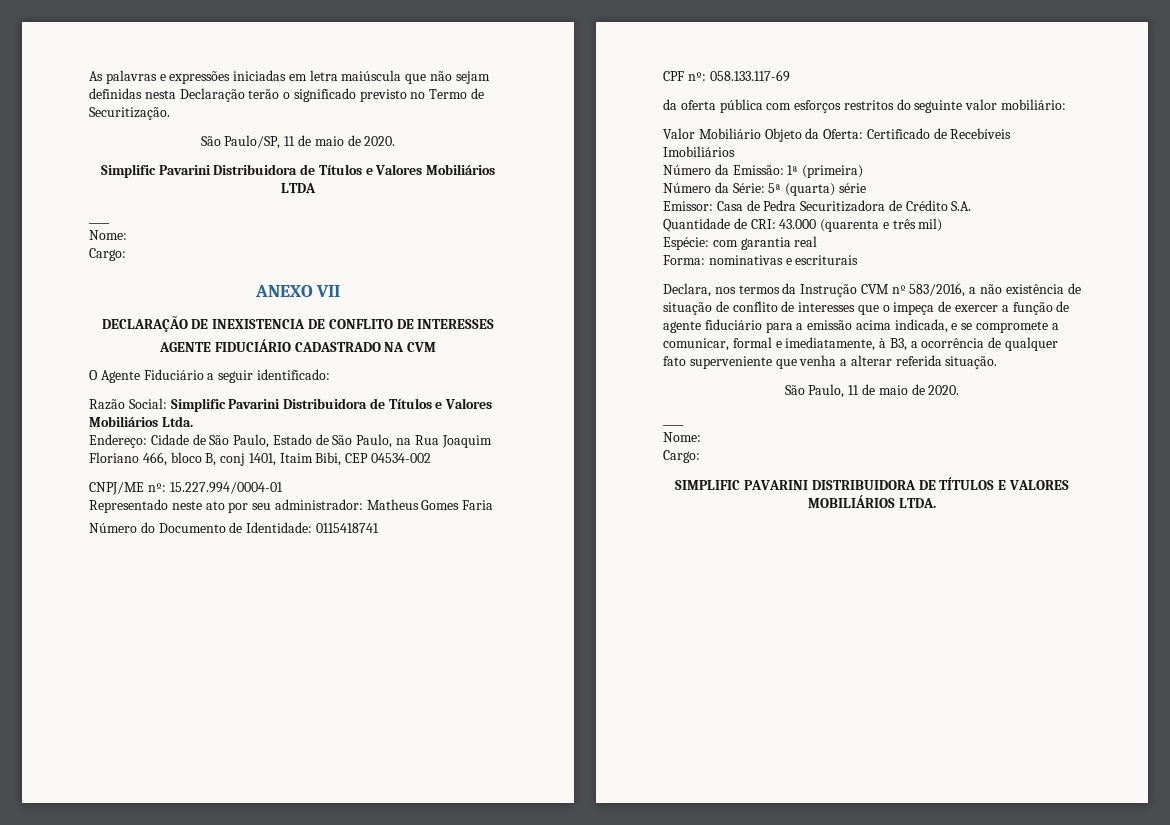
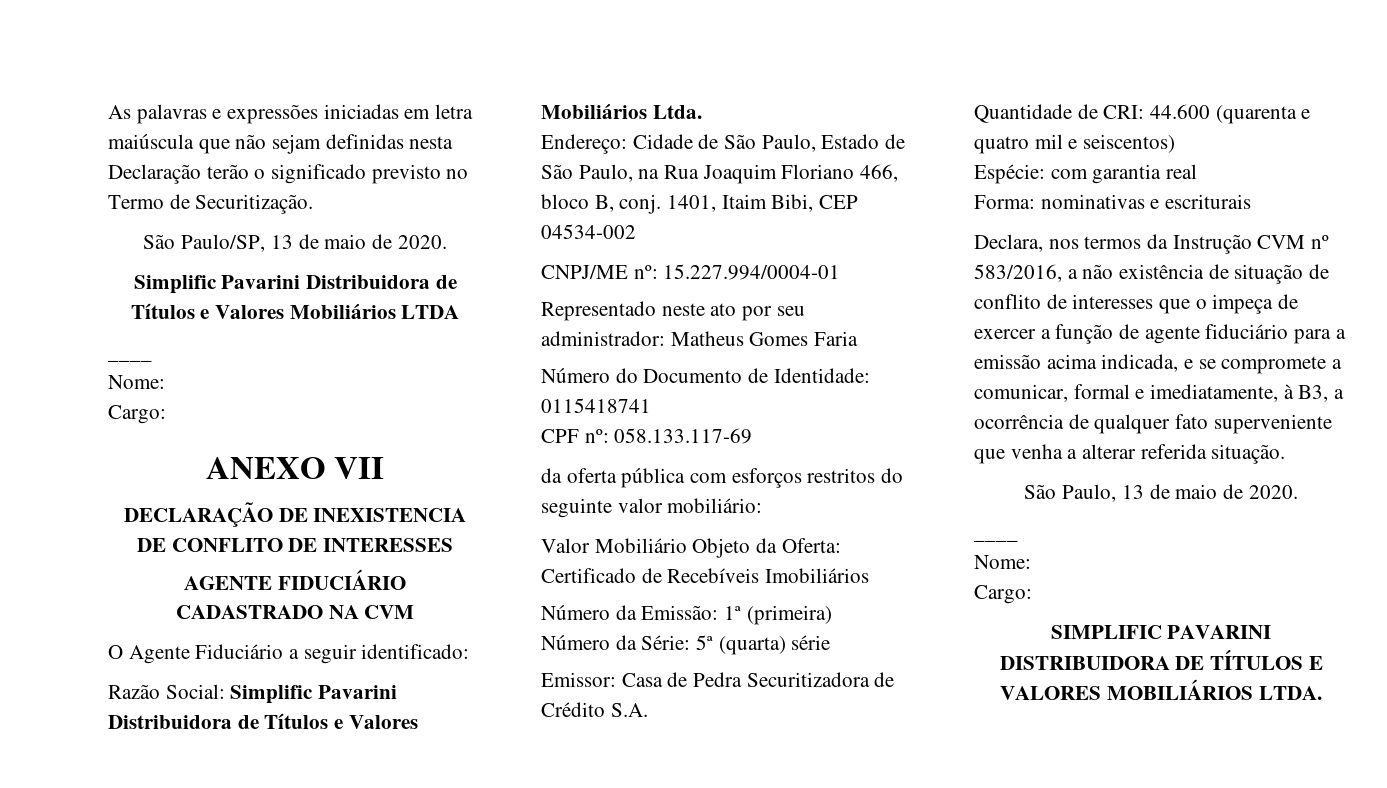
- São Paulo/SP, 11 de maio de 2020.
+ São Paulo/SP, 13 de maio de 2020.
- Endereço: Cidade de São Paulo, Estado de São Paulo, na Rua Joaquim Floriano 466, bloco B, conj 1401, Itaim Bibi, CEP 04534-002
+ Endereço: Cidade de São Paulo, Estado de São Paulo, na Rua Joaquim Floriano 466, bloco B, conj. 1401, Itaim Bibi, CEP 04534-002
- Quantidade de CRI: 43.000 (quarenta e três mil)
+ Quantidade de CRI: 44.600 (quarenta e quatro mil e seiscentos)
- São Paulo, 11 de maio de 2020.
+ São Paulo, 13 de maio de 2020.

